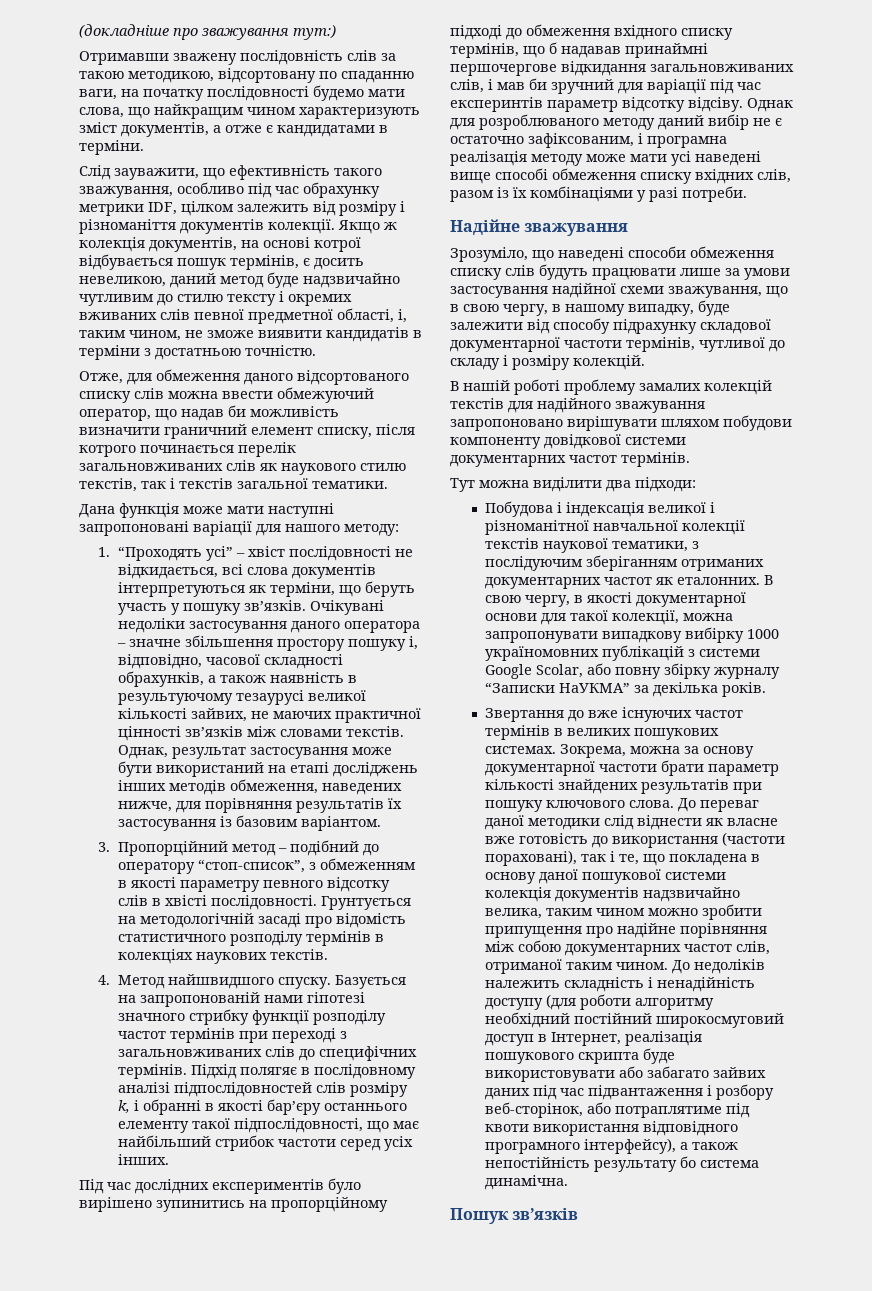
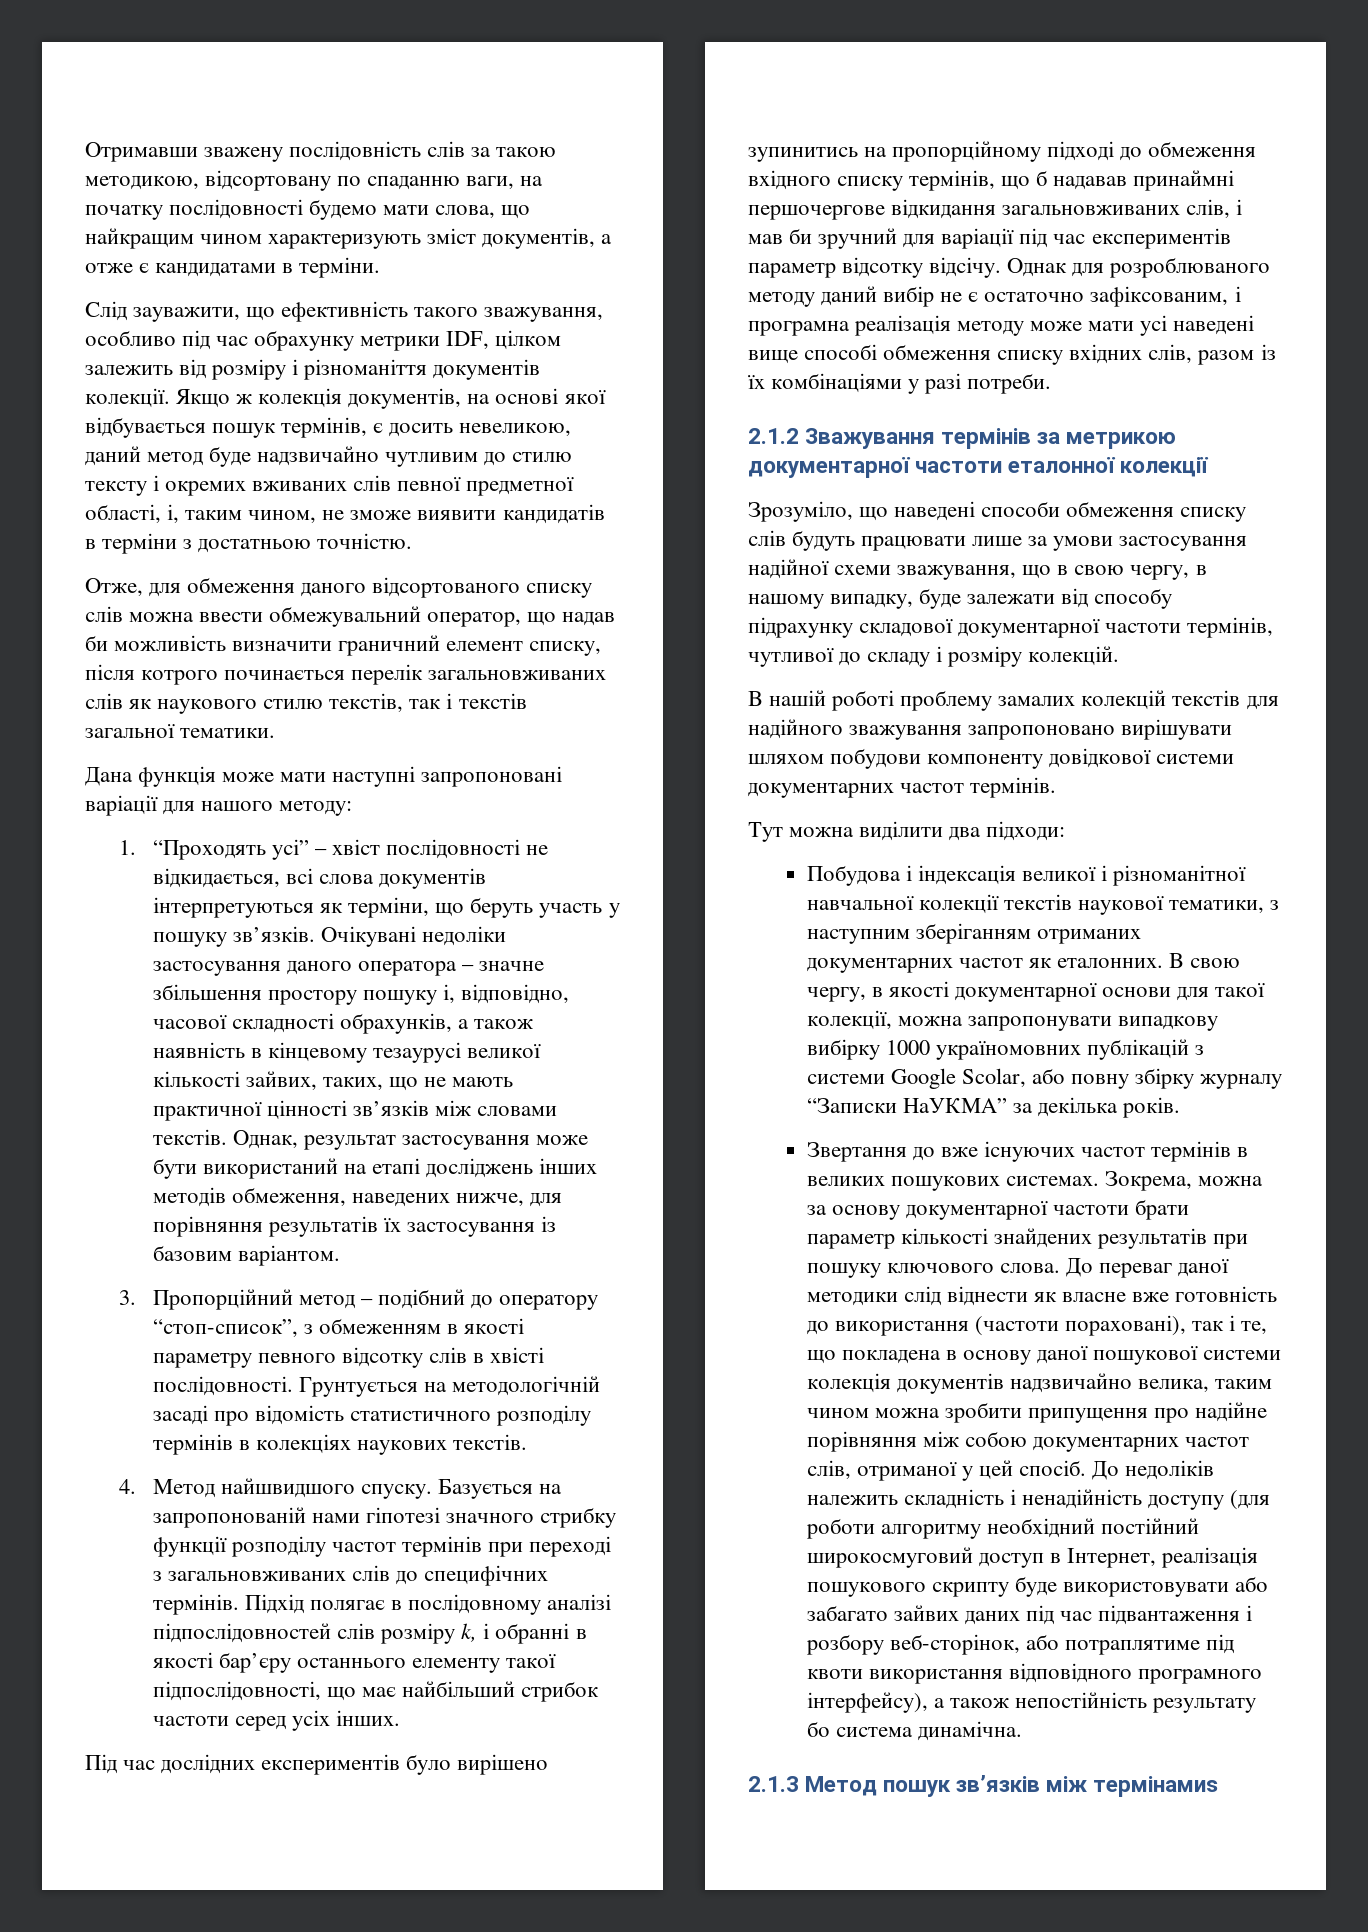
- (докладніше про зважування тут:)
- Якщо ж колекція документів, на основі котрої відбувається пошук термінів, є досить невеликою, даний метод буде надзвичайно чутливим до стилю тексту і окремих вживаних слів певної предметної області, і, таким чином, не зможе виявити кандидатів в терміни з достатньою точністю.
+ Якщо ж колекція документів, на основі якої відбувається пошук термінів, є досить невеликою, даний метод буде надзвичайно чутливим до стилю тексту і окремих вживаних слів певної предметної області, і, таким чином, не зможе виявити кандидатів в терміни з достатньою точністю.
- Отже, для обмеження даного відсортованого списку слів можна ввести обмежуючий оператор, що надав би можливість визначити граничний елемент списку, після котрого починається перелік загальновживаних слів як наукового стилю текстів, так і текстів загальної тематики.
+ Отже, для обмеження даного відсортованого списку слів можна ввести обмежувальний оператор, що надав би можливість визначити граничний елемент списку, після котрого починається перелік загальновживаних слів як наукового стилю текстів, так і текстів загальної тематики.
- Очікувані недоліки застосування даного оператора – значне збільшення простору пошуку і, відповідно, часової складності обрахунків, а також наявність в результуючому тезаурусі великої кількості зайвих, не маючих практичної цінності зв’язків між словами текстів.
+ Очікувані недоліки застосування даного оператора – значне збільшення простору пошуку і, відповідно, часової складності обрахунків, а також наявність в кінцевому тезаурусі великої кількості зайвих, таких, що не мають практичної цінності зв’язків між словами текстів.
- Підхід полягяє в послідовному аналізі підпослідовностей слів розміру k, і обранні в якості бар’єру останнього елементу такої підпослідовності, що має найбільший стрибок частоти серед усіх інших.
+ Підхід полягає в послідовному аналізі підпослідовностей слів розміру k, і обранні в якості бар’єру останнього елементу такої підпослідовності, що має найбільший стрибок частоти серед усіх інших.
- Під час дослідних експериментів було вирішено зупинитись на пропорційному підході до обмеження вхідного списку термінів, що б надавав принаймні першочергове відкидання загальновживаних слів, і мав би зручний для варіації під час експеринтів параметр відсотку відсіву.
+ Під час дослідних експериментів було вирішено зупинитись на пропорційному підході до обмеження вхідного списку термінів, що б надавав принаймні першочергове відкидання загальновживаних слів, і мав би зручний для варіації під час експериментів параметр відсотку відсічу.
- Надійне зважування
+ 2.1.2 Зважування термінів за метрикою документарної частоти еталонної колекції
- Зрозуміло, що наведені способи обмеження списку слів будуть працювати лише за умови застосування надійної схеми зважування, що в свою чергу, в нашому випадку, буде залежити від способу підрахунку складової документарної частоти термінів, чутливої до складу і розміру колекцій.
+ Зрозуміло, що наведені способи обмеження списку слів будуть працювати лише за умови застосування надійної схеми зважування, що в свою чергу, в нашому випадку, буде залежати від способу підрахунку складової документарної частоти термінів, чутливої до складу і розміру колекцій.
- Побудова і індексація великої і різноманітної навчальної колекції текстів наукової тематики, з послідуючим зберіганням отриманих документарних частот як еталонних.
+ Побудова і індексація великої і різноманітної навчальної колекції текстів наукової тематики, з наступним зберіганням отриманих документарних частот як еталонних.
- До переваг даної методики слід віднести як власне вже готовість до використання (частоти пораховані), так і те, що покладена в основу даної пошукової системи колекція документів надзвичайно велика, таким чином можно зробити припущення про надійне порівняння між собою документарних частот слів, отриманої таким чином.
+ До переваг даної методики слід віднести як власне вже готовність до використання (частоти пораховані), так і те, що покладена в основу даної пошукової системи колекція документів надзвичайно велика, таким чином можна зробити припущення про надійне порівняння між собою документарних частот слів, отриманої у цей спосіб.
- До недоліків належить складність і ненадійність доступу (для роботи алгоритму необхідний постійний широкосмуговий доступ в Інтернет, реалізація пошукового скрипта буде використовувати або забагато зайвих даних під час підвантаження і розбору веб-сторінок, або потраплятиме під квоти використання відповідного програмного інтерфейсу), а також непостійність результату бо система динамічна.
+ До недоліків належить складність і ненадійність доступу (для роботи алгоритму необхідний постійний широкосмуговий доступ в Інтернет, реалізація пошукового скрипту буде використовувати або забагато зайвих даних під час підвантаження і розбору веб-сторінок, або потраплятиме під квоти використання відповідного програмного інтерфейсу), а також непостійність результату бо система динамічна.
- Пошук зв’язків
+ 2.1.3 Метод пошук зв’язків між термінамиs

